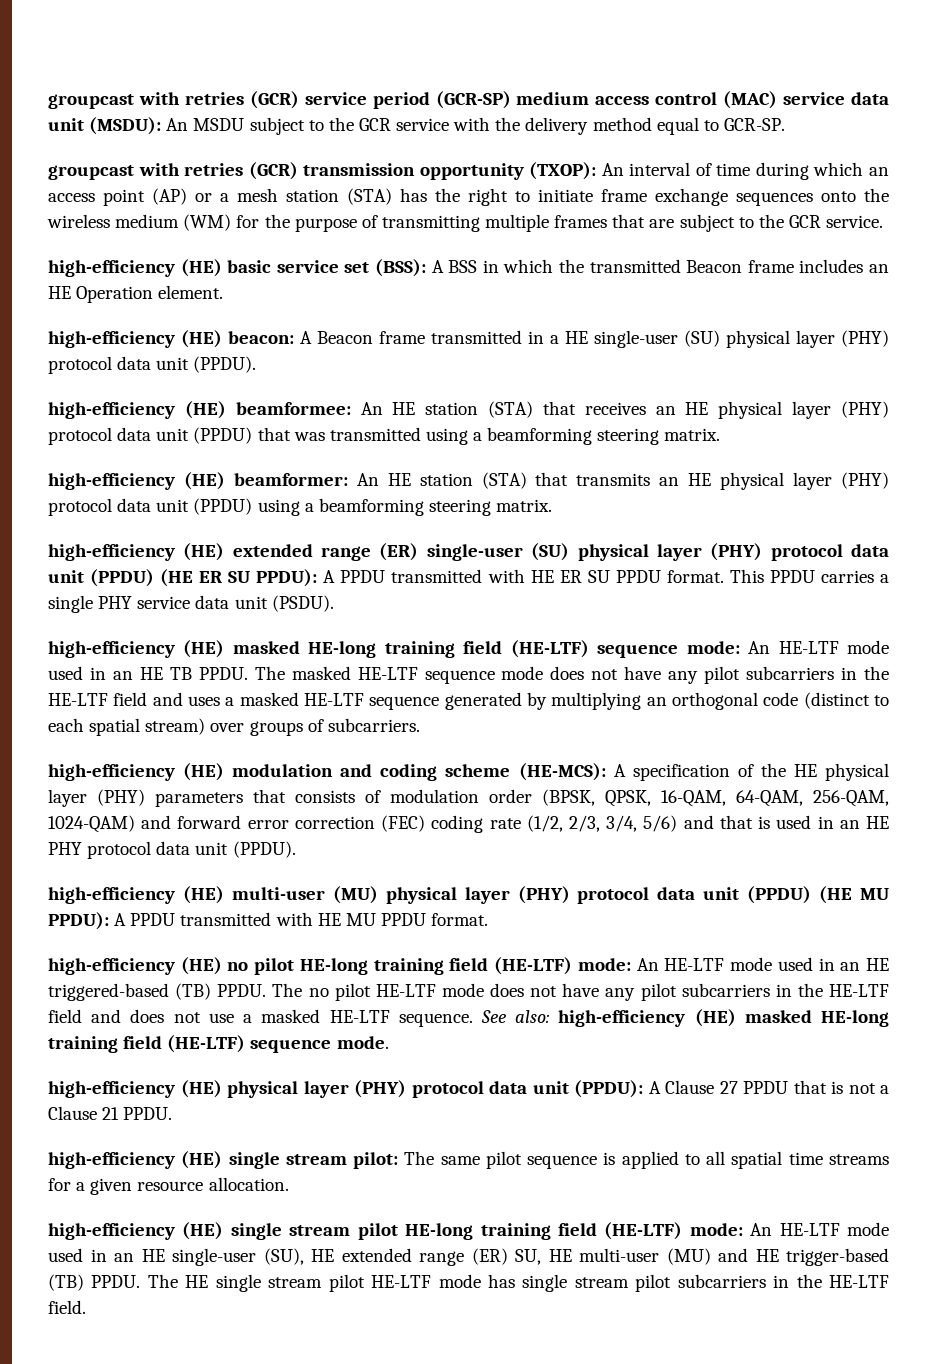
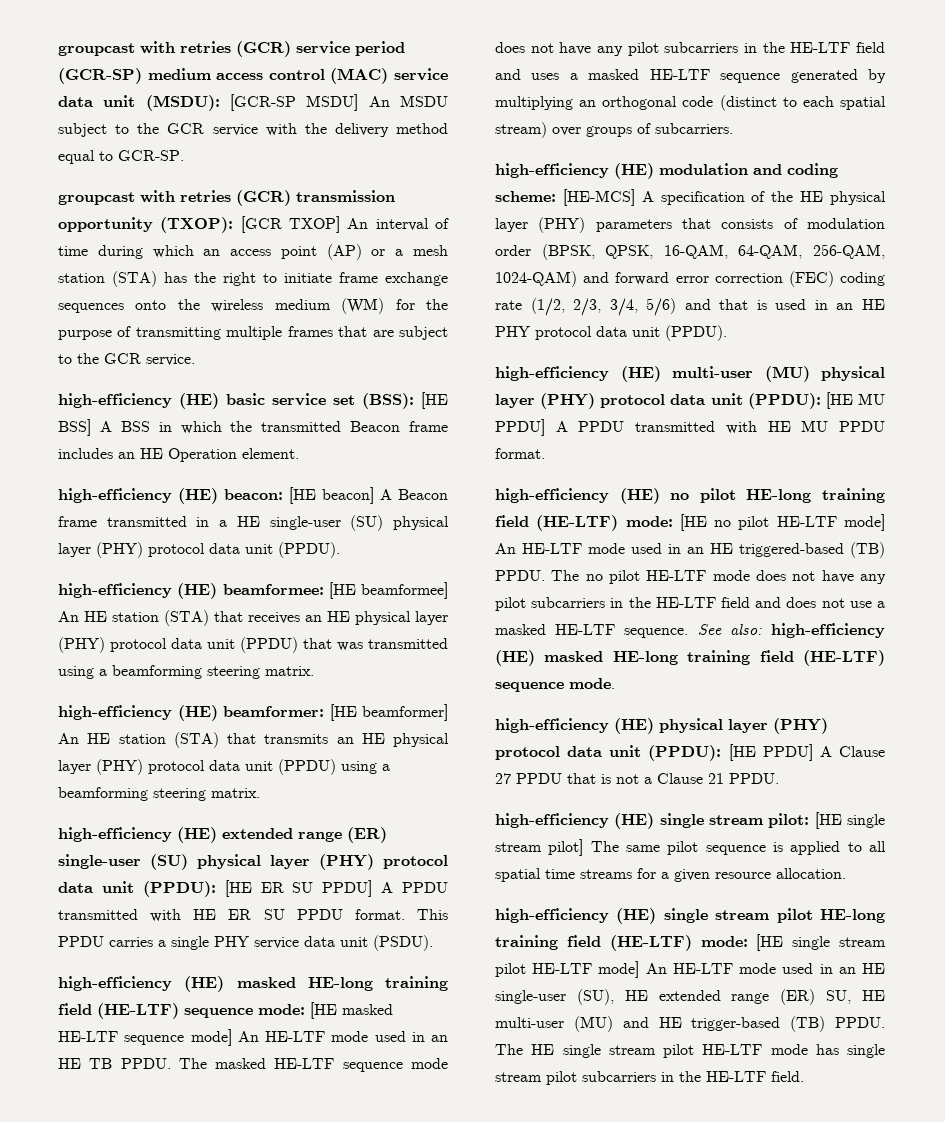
- groupcast with retries (GCR) service period (GCR-SP) medium access control (MAC) service data unit (MSDU): An MSDU subject to the GCR service with the delivery method equal to GCR-SP.
+ groupcast with retries (GCR) service period (GCR-SP) medium access control (MAC) service data unit (MSDU): [GCR-SP MSDU] An MSDU subject to the GCR service with the delivery method equal to GCR-SP.
- groupcast with retries (GCR) transmission opportunity (TXOP): An interval of time during which an access point (AP) or a mesh station (STA) has the right to initiate frame exchange sequences onto the wireless medium (WM) for the purpose of transmitting multiple frames that are subject to the GCR service.
+ groupcast with retries (GCR) transmission opportunity (TXOP): [GCR TXOP] An interval of time during which an access point (AP) or a mesh station (STA) has the right to initiate frame exchange sequences onto the wireless medium (WM) for the purpose of transmitting multiple frames that are subject to the GCR service.
- high-efficiency (HE) basic service set (BSS): A BSS in which the transmitted Beacon frame includes an HE Operation element.
+ high-efficiency (HE) basic service set (BSS): [HE BSS] A BSS in which the transmitted Beacon frame includes an HE Operation element.
- high-efficiency (HE) beacon: A Beacon frame transmitted in a HE single-user (SU) physical layer (PHY) protocol data unit (PPDU).
+ high-efficiency (HE) beacon: [HE beacon] A Beacon frame transmitted in a HE single-user (SU) physical layer (PHY) protocol data unit (PPDU).
- high-efficiency (HE) beamformee: An HE station (STA) that receives an HE physical layer (PHY) protocol data unit (PPDU) that was transmitted using a beamforming steering matrix.
+ high-efficiency (HE) beamformee: [HE beamformee] An HE station (STA) that receives an HE physical layer (PHY) protocol data unit (PPDU) that was transmitted using a beamforming steering matrix.
- high-efficiency (HE) beamformer: An HE station (STA) that transmits an HE physical layer (PHY) protocol data unit (PPDU) using a beamforming steering matrix.
+ high-efficiency (HE) beamformer: [HE beamformer] An HE station (STA) that transmits an HE physical layer (PHY) protocol data unit (PPDU) using a beamforming steering matrix.
- high-efficiency (HE) extended range (ER) single-user (SU) physical layer (PHY) protocol data unit (PPDU) (HE ER SU PPDU): A PPDU transmitted with HE ER SU PPDU format.
+ high-efficiency (HE) extended range (ER) single-user (SU) physical layer (PHY) protocol data unit (PPDU): [HE ER SU PPDU] A PPDU transmitted with HE ER SU PPDU format.
- high-efficiency (HE) masked HE-long training field (HE-LTF) sequence mode: An HE-LTF mode used in an HE TB PPDU.
+ high-efficiency (HE) masked HE-long training field (HE-LTF) sequence mode: [HE masked HE-LTF sequence mode] An HE-LTF mode used in an HE TB PPDU.
- high-efficiency (HE) modulation and coding scheme (HE-MCS): A specification of the HE physical layer (PHY) parameters that consists of modulation order (BPSK, QPSK, 16-QAM, 64-QAM, 256-QAM, 1024-QAM) and forward error correction (FEC) coding rate (1/2, 2/3, 3/4, 5/6) and that is used in an HE PHY protocol data unit (PPDU).
+ high-efficiency (HE) modulation and coding scheme: [HE-MCS] A specification of the HE physical layer (PHY) parameters that consists of modulation order (BPSK, QPSK, 16-QAM, 64-QAM, 256-QAM, 1024-QAM) and forward error correction (FEC) coding rate (1/2, 2/3, 3/4, 5/6) and that is used in an HE PHY protocol data unit (PPDU).
- high-efficiency (HE) multi-user (MU) physical layer (PHY) protocol data unit (PPDU) (HE MU PPDU): A PPDU transmitted with HE MU PPDU format.
+ high-efficiency (HE) multi-user (MU) physical layer (PHY) protocol data unit (PPDU): [HE MU PPDU] A PPDU transmitted with HE MU PPDU format.
- high-efficiency (HE) no pilot HE-long training field (HE-LTF) mode: An HE-LTF mode used in an HE triggered-based (TB) PPDU.
+ high-efficiency (HE) no pilot HE-long training field (HE-LTF) mode: [HE no pilot HE-LTF mode] An HE-LTF mode used in an HE triggered-based (TB) PPDU.
- high-efficiency (HE) physical layer (PHY) protocol data unit (PPDU): A Clause 27 PPDU that is not a Clause 21 PPDU.
+ high-efficiency (HE) physical layer (PHY) protocol data unit (PPDU): [HE PPDU] A Clause 27 PPDU that is not a Clause 21 PPDU.
- high-efficiency (HE) single stream pilot: The same pilot sequence is applied to all spatial time streams for a given resource allocation.
+ high-efficiency (HE) single stream pilot: [HE single stream pilot] The same pilot sequence is applied to all spatial time streams for a given resource allocation.
- high-efficiency (HE) single stream pilot HE-long training field (HE-LTF) mode: An HE-LTF mode used in an HE single-user (SU), HE extended range (ER) SU, HE multi-user (MU) and HE trigger-based (TB) PPDU.
+ high-efficiency (HE) single stream pilot HE-long training field (HE-LTF) mode: [HE single stream pilot HE-LTF mode] An HE-LTF mode used in an HE single-user (SU), HE extended range (ER) SU, HE multi-user (MU) and HE trigger-based (TB) PPDU.

